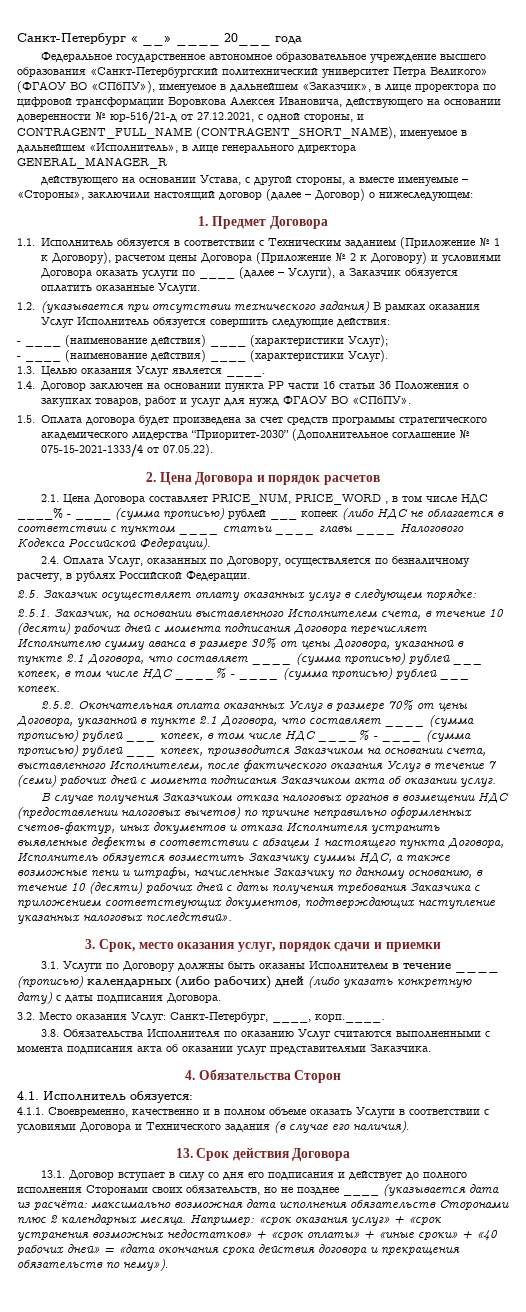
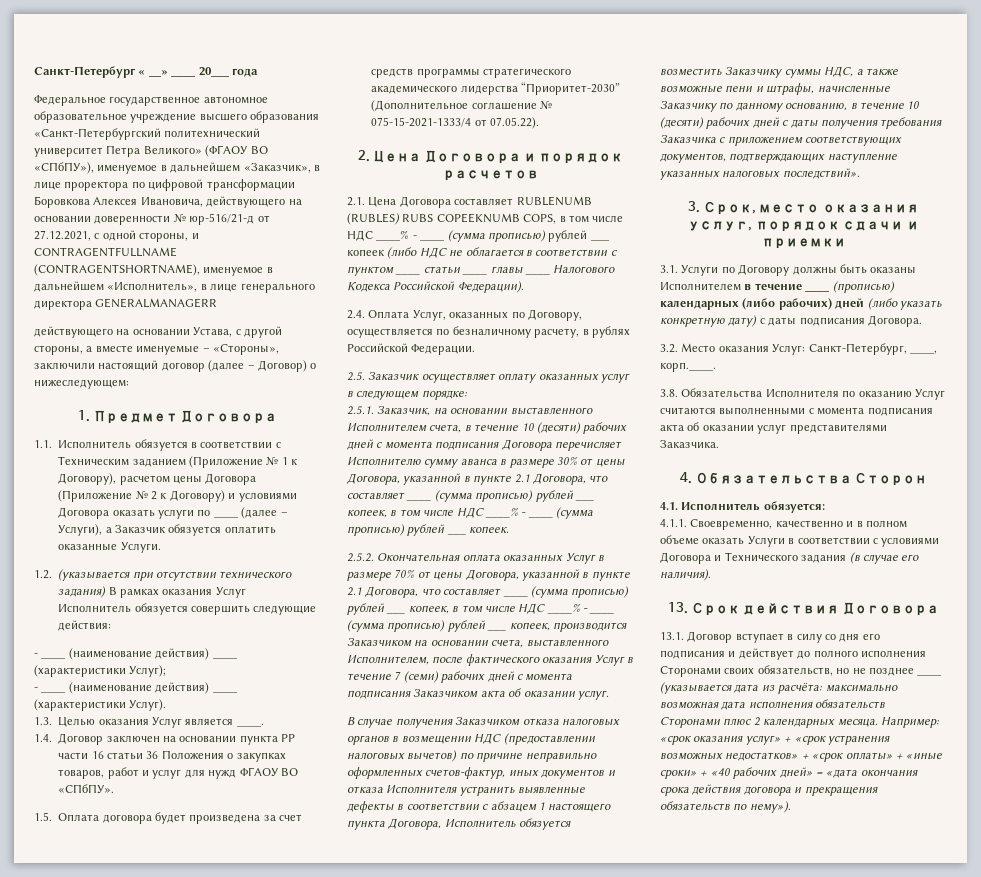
- Федеральное государственное автономное образовательное учреждение высшего образования «Санкт-Петербургский политехнический университет Петра Великого» (ФГАОУ ВО «СПбПУ»), именуемое в дальнейшем «Заказчик», в лице проректора по цифровой трансформации Боровкова Алексея Ивановича, действующего на основании доверенности № юр-516/21-д от 27.12.2021, с одной стороны, и CONTRAGENT_FULL_NAME (CONTRAGENT_SHORT_NAME), именуемое в дальнейшем «Исполнитель», в лице генерального директора GENERAL_MANAGER_R
+ Федеральное государственное автономное образовательное учреждение высшего образования «Санкт-Петербургский политехнический университет Петра Великого» (ФГАОУ ВО «СПбПУ»), именуемое в дальнейшем «Заказчик», в лице проректора по цифровой трансформации Боровкова Алексея Ивановича, действующего на основании доверенности № юр-516/21-д от 27.12.2021, с одной стороны, и CONTRAGENTFULLNAME (CONTRAGENTSHORTNAME), именуемое в дальнейшем «Исполнитель», в лице генерального директора GENERALMANAGERR
- 2.1. Цена Договора составляет PRICE_NUM, PRICE_WORD , в том числе НДС ____% - ____ (сумма прописью) рублей ___ копеек (либо НДС не облагается в соответствии с пунктом ____ статьи ____ главы ____ Налогового Кодекса Российской Федерации).
+ 2.1. Цена Договора составляет RUBLENUMB (RUBLES) RUBS COPEEKNUMB COPS, в том числе НДС ____% - ____ (сумма прописью) рублей ___ копеек (либо НДС не облагается в соответствии с пунктом ____ статьи ____ главы ____ Налогового Кодекса Российской Федерации).

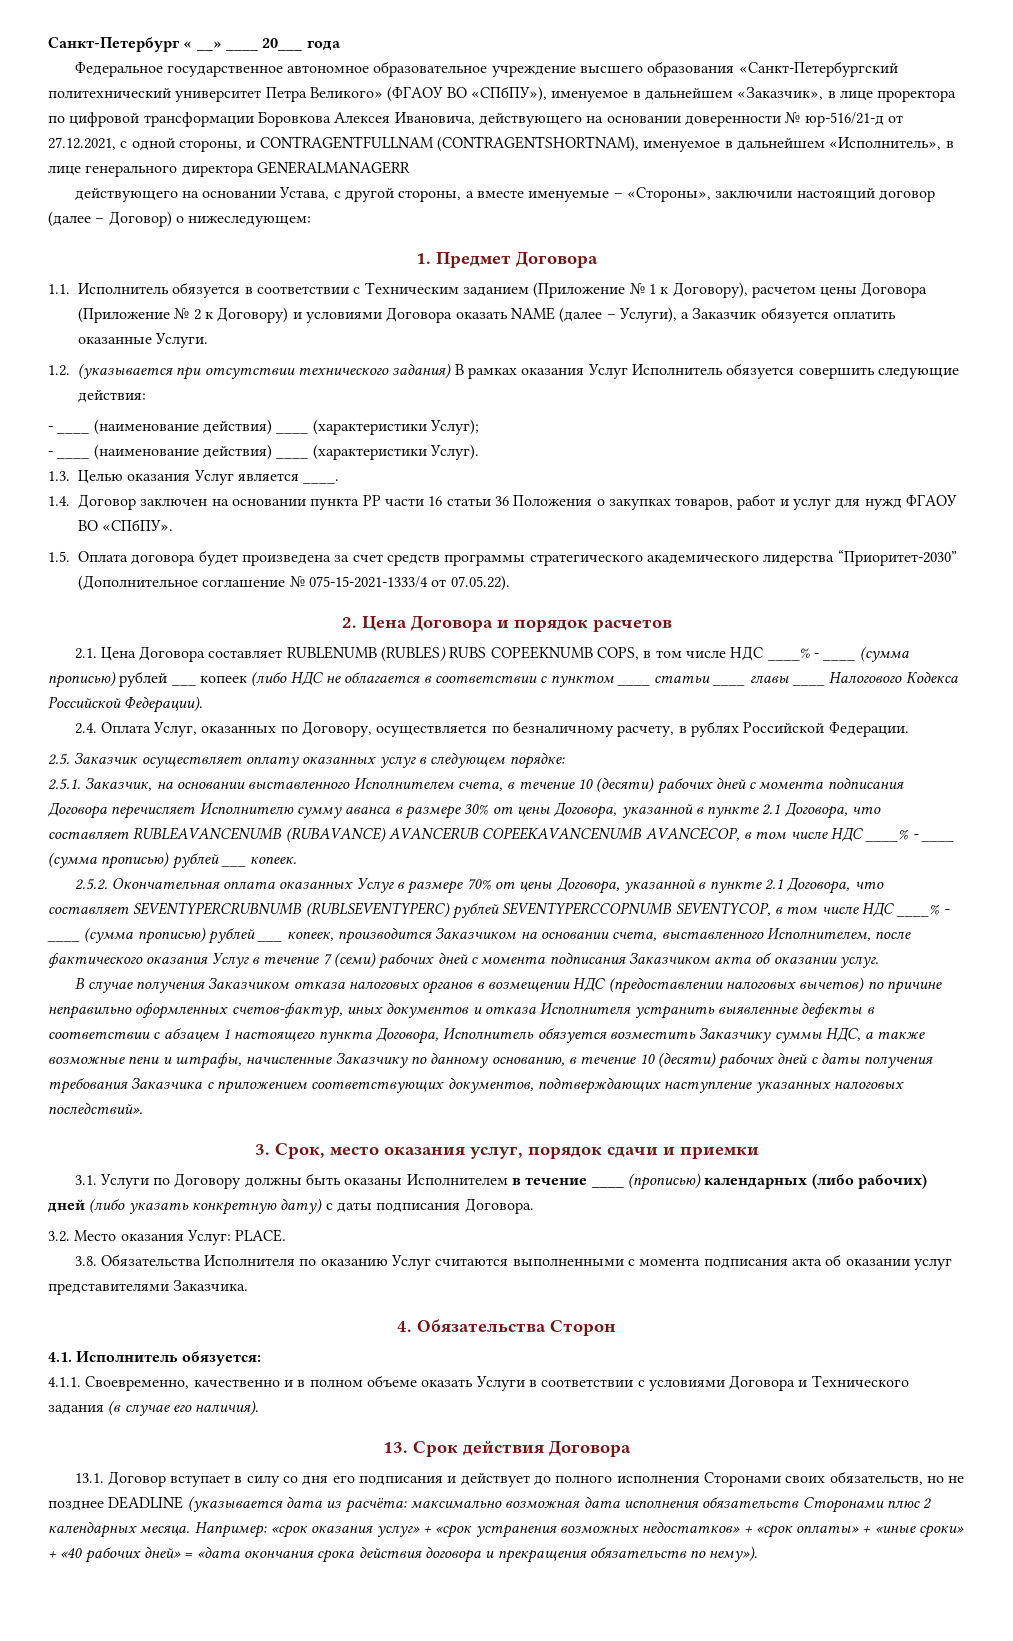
- Федеральное государственное автономное образовательное учреждение высшего образования «Санкт-Петербургский политехнический университет Петра Великого» (ФГАОУ ВО «СПбПУ»), именуемое в дальнейшем «Заказчик», в лице проректора по цифровой трансформации Боровкова Алексея Ивановича, действующего на основании доверенности № юр-516/21-д от 27.12.2021, с одной стороны, и CONTRAGENTFULLNAME (CONTRAGENTSHORTNAME), именуемое в дальнейшем «Исполнитель», в лице генерального директора GENERALMANAGERR
+ Федеральное государственное автономное образовательное учреждение высшего образования «Санкт-Петербургский политехнический университет Петра Великого» (ФГАОУ ВО «СПбПУ»), именуемое в дальнейшем «Заказчик», в лице проректора по цифровой трансформации Боровкова Алексея Ивановича, действующего на основании доверенности № юр-516/21-д от 27.12.2021, с одной стороны, и CONTRAGENTFULLNAM (CONTRAGENTSHORTNAM), именуемое в дальнейшем «Исполнитель», в лице генерального директора GENERALMANAGERR
- 1.1. Исполнитель обязуется в соответствии с Техническим заданием (Приложение № 1 к Договору), расчетом цены Договора (Приложение № 2 к Договору) и условиями Договора оказать услуги по ____ (далее – Услуги), а Заказчик обязуется оплатить оказанные Услуги.
+ 1.1. Исполнитель обязуется в соответствии с Техническим заданием (Приложение № 1 к Договору), расчетом цены Договора (Приложение № 2 к Договору) и условиями Договора оказать NAME (далее – Услуги), а Заказчик обязуется оплатить оказанные Услуги.
- 2.5.1. Заказчик, на основании выставленного Исполнителем счета, в течение 10 (десяти) рабочих дней с момента подписания Договора перечисляет Исполнителю сумму аванса в размере 30% от цены Договора, указанной в пункте 2.1 Договора, что составляет ____ (сумма прописью) рублей ___ копеек, в том числе НДС ____% - ____ (сумма прописью) рублей ___ копеек.
+ 2.5.1. Заказчик, на основании выставленного Исполнителем счета, в течение 10 (десяти) рабочих дней с момента подписания Договора перечисляет Исполнителю сумму аванса в размере 30% от цены Договора, указанной в пункте 2.1 Договора, что составляет RUBLEAVANCENUMB (RUBAVANCE) AVANCERUB COPEEKAVANCENUMB AVANCECOP, в том числе НДС ____% - ____ (сумма прописью) рублей ___ копеек.
- 2.5.2. Окончательная оплата оказанных Услуг в размере 70% от цены Договора, указанной в пункте 2.1 Договора, что составляет ____ (сумма прописью) рублей ___ копеек, в том числе НДС ____% - ____ (сумма прописью) рублей ___ копеек, производится Заказчиком на основании счета, выставленного Исполнителем, после фактического оказания Услуг в течение 7 (семи) рабочих дней с момента подписания Заказчиком акта об оказании услуг.
+ 2.5.2. Окончательная оплата оказанных Услуг в размере 70% от цены Договора, указанной в пункте 2.1 Договора, что составляет SEVENTYPERCRUBNUMB (RUBLSEVENTYPERC) рублей SEVENTYPERCCOPNUMB SEVENTYCOP, в том числе НДС ____% - ____ (сумма прописью) рублей ___ копеек, производится Заказчиком на основании счета, выставленного Исполнителем, после фактического оказания Услуг в течение 7 (семи) рабочих дней с момента подписания Заказчиком акта об оказании услуг.
- 3.2. Место оказания Услуг: Санкт-Петербург, ____, корп.____.
+ 3.2. Место оказания Услуг: PLACE.
- 13.1. Договор вступает в силу со дня его подписания и действует до полного исполнения Сторонами своих обязательств, но не позднее ____ (указывается дата из расчёта: максимально возможная дата исполнения обязательств Сторонами плюс 2 календарных месяца.
+ 13.1. Договор вступает в силу со дня его подписания и действует до полного исполнения Сторонами своих обязательств, но не позднее DEADLINE (указывается дата из расчёта: максимально возможная дата исполнения обязательств Сторонами плюс 2 календарных месяца.

